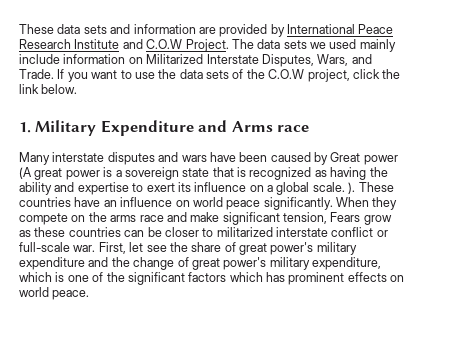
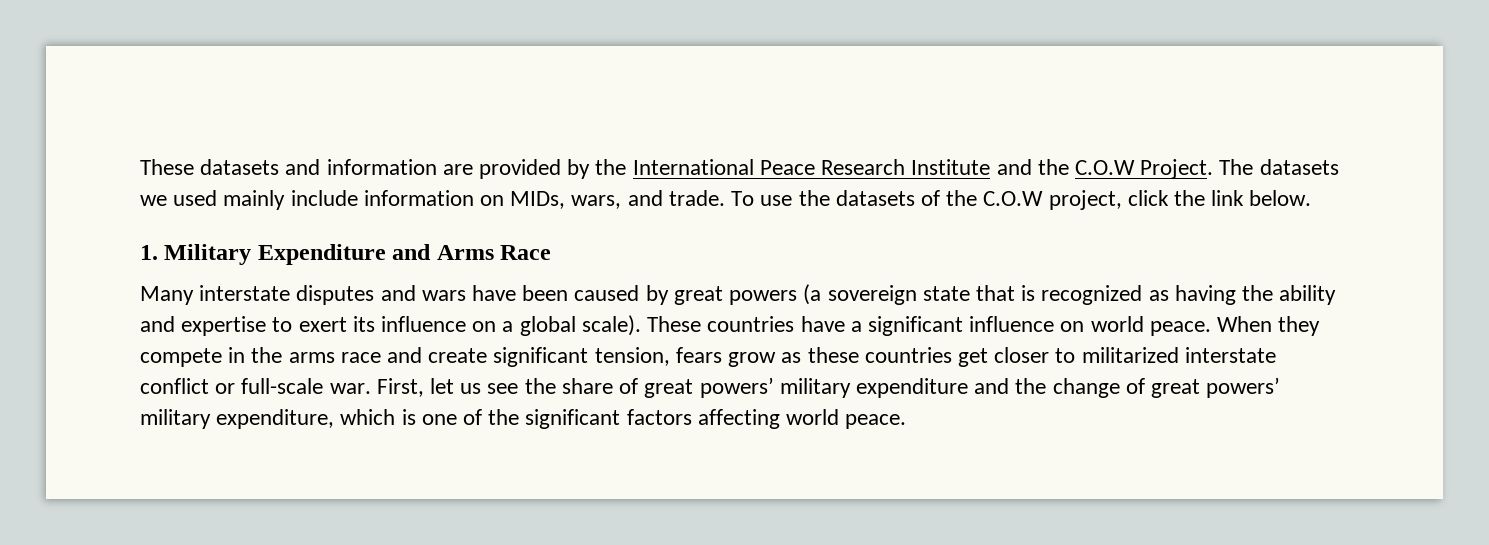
- These data sets and information are provided by International Peace Research Institute and C.O.W Project.
+ These datasets and information are provided by the International Peace Research Institute and the C.O.W Project.
- The data sets we used mainly include information on Militarized Interstate Disputes, Wars, and Trade. If you want to use the data sets of the C.O.W project, click the link below.
+ The datasets we used mainly include information on MIDs, wars, and trade. To use the datasets of the C.O.W project, click the link below.
- 1. Military Expenditure and Arms race
+ 1. Military Expenditure and Arms Race
- Many interstate disputes and wars have been caused by Great power (A great power is a sovereign state that is recognized as having the ability and expertise to exert its influence on a global scale. ).
+ Many interstate disputes and wars have been caused by great powers (a sovereign state that is recognized as having the ability and expertise to exert its influence on a global scale).
- These countries have an influence on world peace significantly.
+ These countries have a significant influence on world peace.
- When they compete on the arms race and make significant tension, Fears grow as these countries can be closer to militarized interstate conflict or full-scale war.
+ When they compete in the arms race and create significant tension, fears grow as these countries get closer to militarized interstate conflict or full-scale war.
- First, let see the share of great power's military expenditure and the change of great power's military expenditure, which is one of the significant factors which has prominent effects on world peace.
+ First, let us see the share of great powers’ military expenditure and the change of great powers’ military expenditure, which is one of the significant factors affecting world peace.

